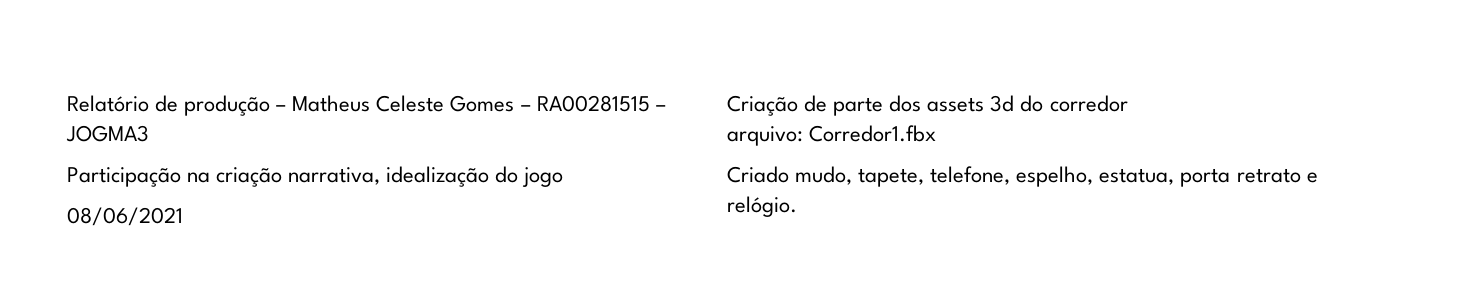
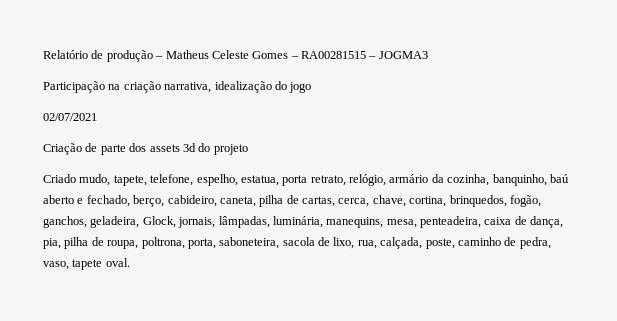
- 08/06/2021
+ 02/07/2021
- Criação de parte dos assets 3d do corredor
- arquivo: Corredor1.fbx
+ Criação de parte dos assets 3d do projeto
- Criado mudo, tapete, telefone, espelho, estatua, porta retrato e relógio.
+ Criado mudo, tapete, telefone, espelho, estatua, porta retrato, relógio, armário da cozinha, banquinho, baú aberto e fechado, berço, cabideiro, caneta, pilha de cartas, cerca, chave, cortina, brinquedos, fogão, ganchos, geladeira, Glock, jornais, lâmpadas, luminária, manequins, mesa, penteadeira, caixa de dança, pia, pilha de roupa, poltrona, porta, saboneteira, sacola de lixo, rua, calçada, poste, caminho de pedra, vaso, tapete oval.

